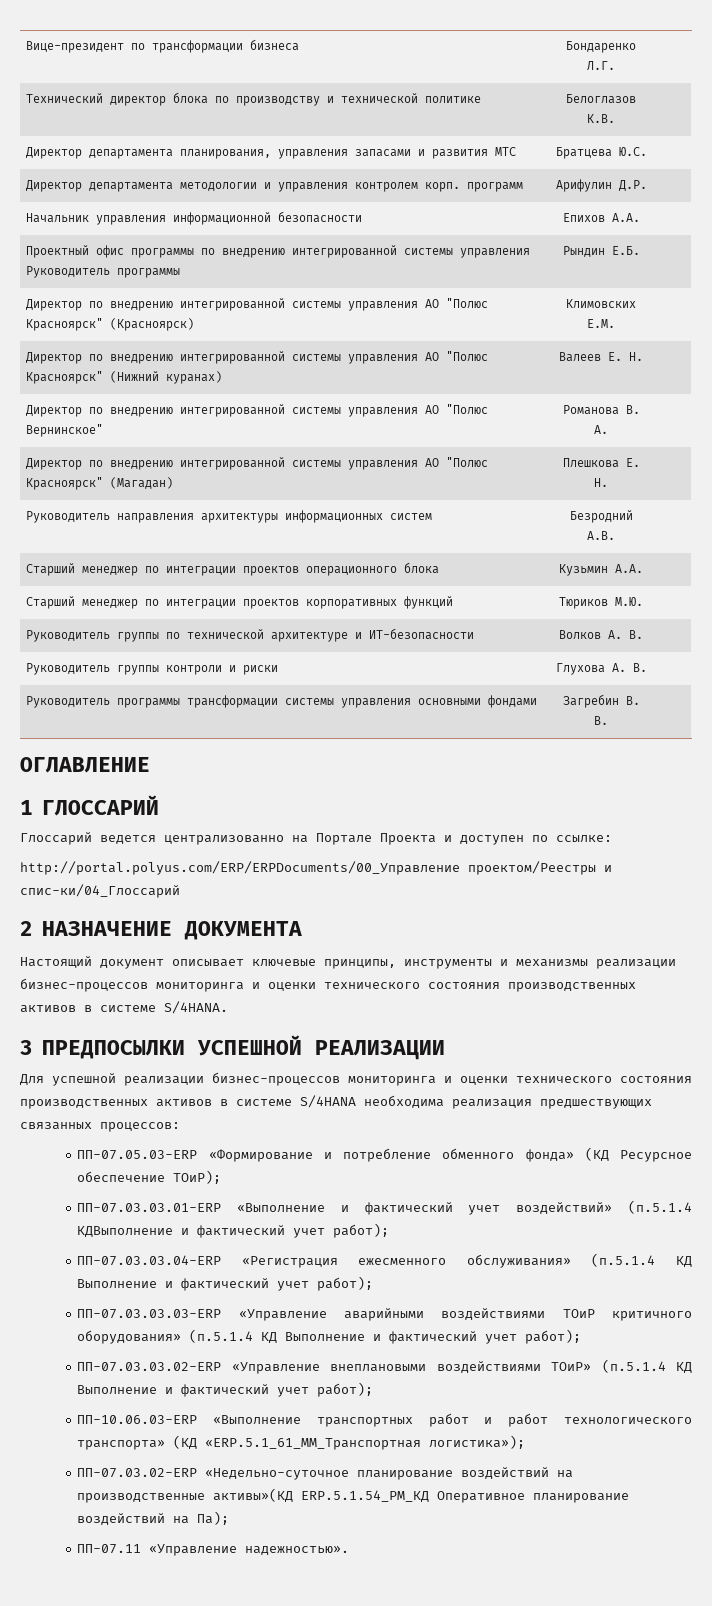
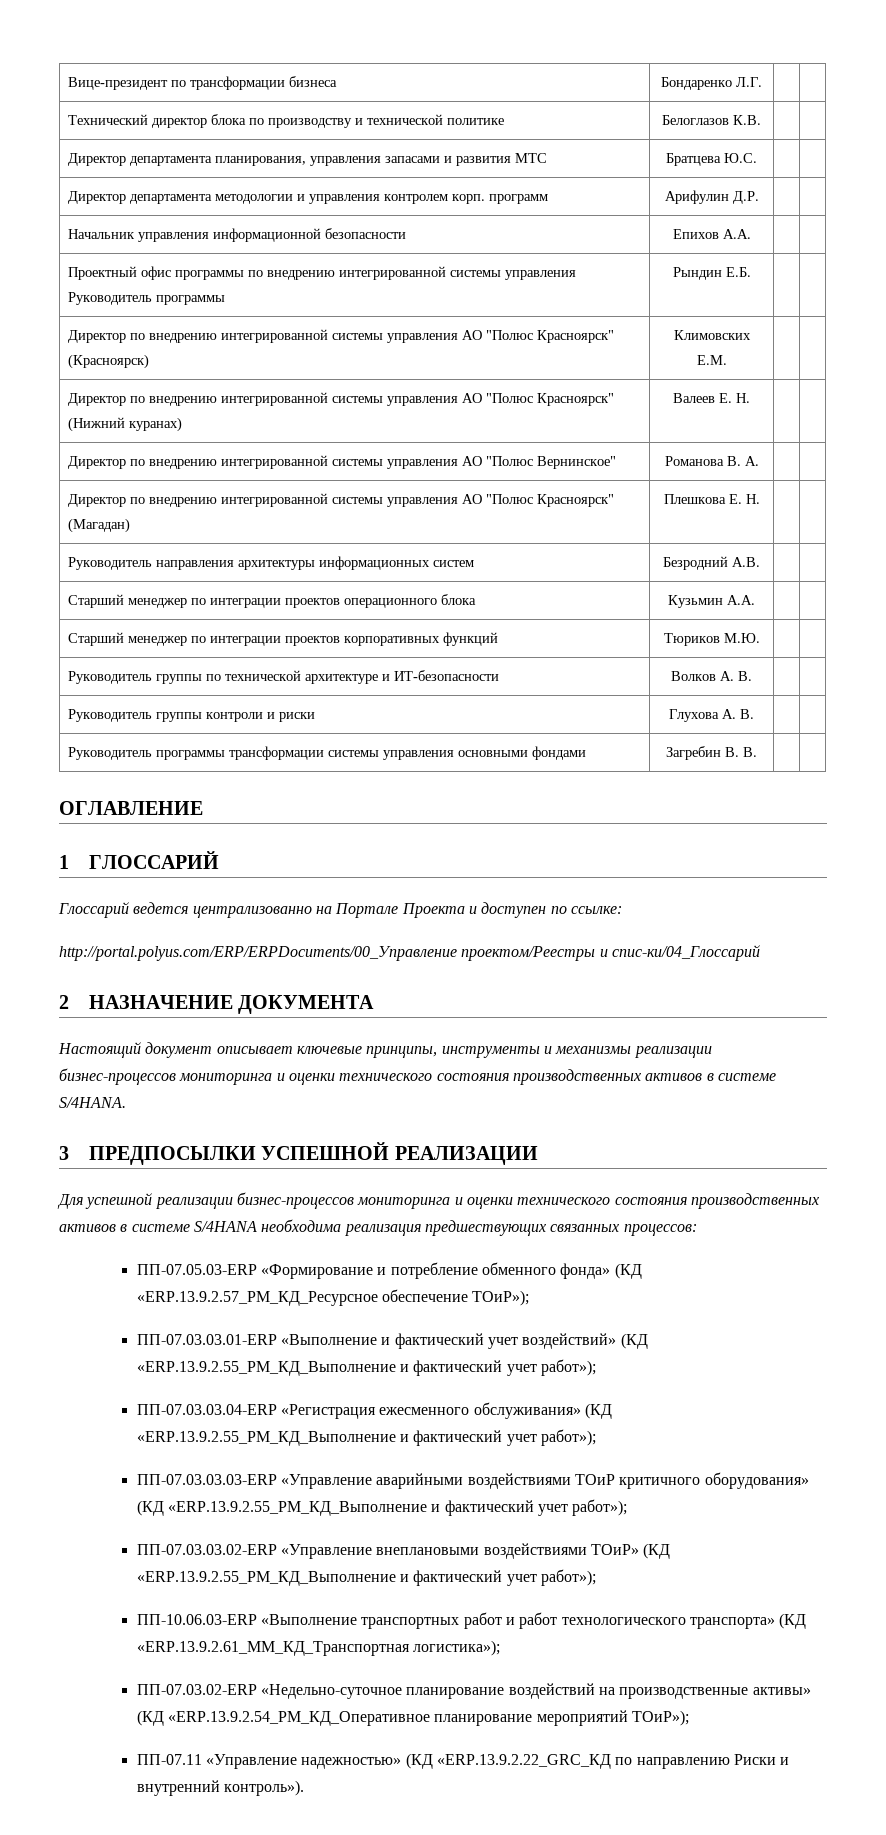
- ПП-07.05.03-ERP «Формирование и потребление обменного фонда» (КД Ресурсное обеспечение ТОиР);
+ ПП-07.05.03-ERP «Формирование и потребление обменного фонда» (КД «ERP.13.9.2.57_PM_КД_Ресурсное обеспечение ТОиР»);
- ПП-07.03.03.01-ERP «Выполнение и фактический учет воздействий» (п.5.1.4 КДВыполнение и фактический учет работ);
+ ПП-07.03.03.01-ERP «Выполнение и фактический учет воздействий» (КД «ERP.13.9.2.55_PM_КД_Выполнение и фактический учет работ»);
- ПП-07.03.03.04-ERP «Регистрация ежесменного обслуживания» (п.5.1.4 КД Выполнение и фактический учет работ);
+ ПП-07.03.03.04-ERP «Регистрация ежесменного обслуживания» (КД «ERP.13.9.2.55_PM_КД_Выполнение и фактический учет работ»);
- ПП-07.03.03.03-ERP «Управление аварийными воздействиями ТОиР критичного оборудования» (п.5.1.4 КД Выполнение и фактический учет работ);
+ ПП-07.03.03.03-ERP «Управление аварийными воздействиями ТОиР критичного оборудования» (КД «ERP.13.9.2.55_PM_КД_Выполнение и фактический учет работ»);
- ПП-07.03.03.02-ERP «Управление внеплановыми воздействиями ТОиР» (п.5.1.4 КД Выполнение и фактический учет работ);
+ ПП-07.03.03.02-ERP «Управление внеплановыми воздействиями ТОиР» (КД «ERP.13.9.2.55_PM_КД_Выполнение и фактический учет работ»);
- ПП-10.06.03-ERP «Выполнение транспортных работ и работ технологического транспорта» (КД «ERP.5.1_61_MM_Транспортная логистика»);
+ ПП-10.06.03-ERP «Выполнение транспортных работ и работ технологического транспорта» (КД «ERP.13.9.2.61_MM_КД_Транспортная логистика»);
- ПП-07.03.02-ERP «Недельно-суточное планирование воздействий на производственные активы»(КД ERP.5.1.54_PM_КД Оперативное планирование воздействий на Па);
- ПП-07.11 «Управление надежностью».
+ ПП-07.03.02-ERP «Недельно-суточное планирование воздействий на производственные активы» (КД «ERP.13.9.2.54_PM_КД_Оперативное планирование мероприятий ТОиР»);
+ ПП-07.11 «Управление надежностью» (КД «ERP.13.9.2.22_GRC_КД по направлению Риски и внутренний контроль»).

